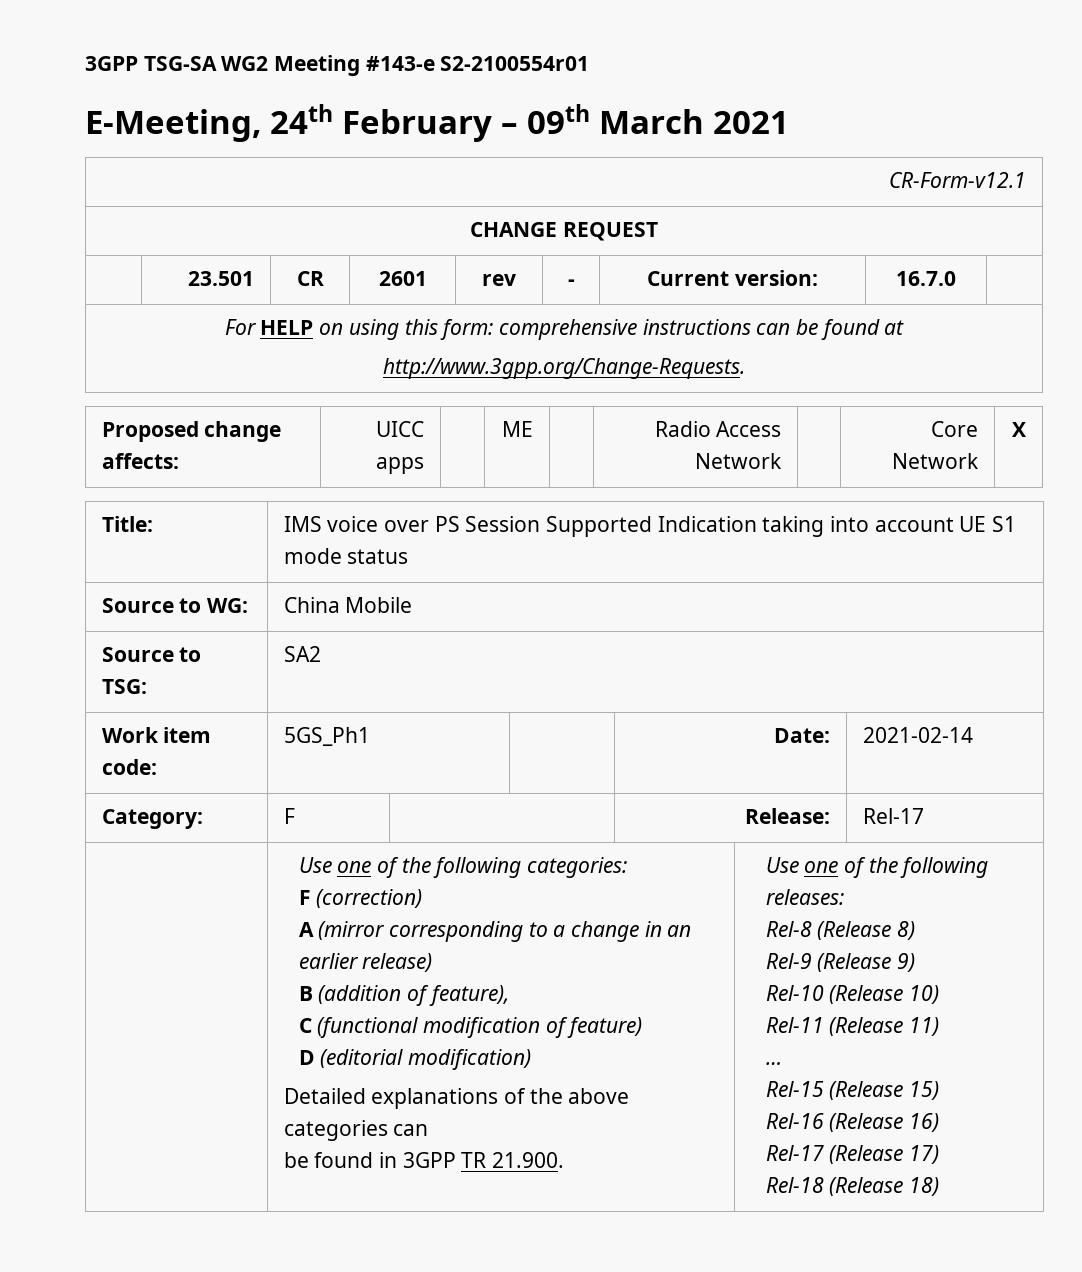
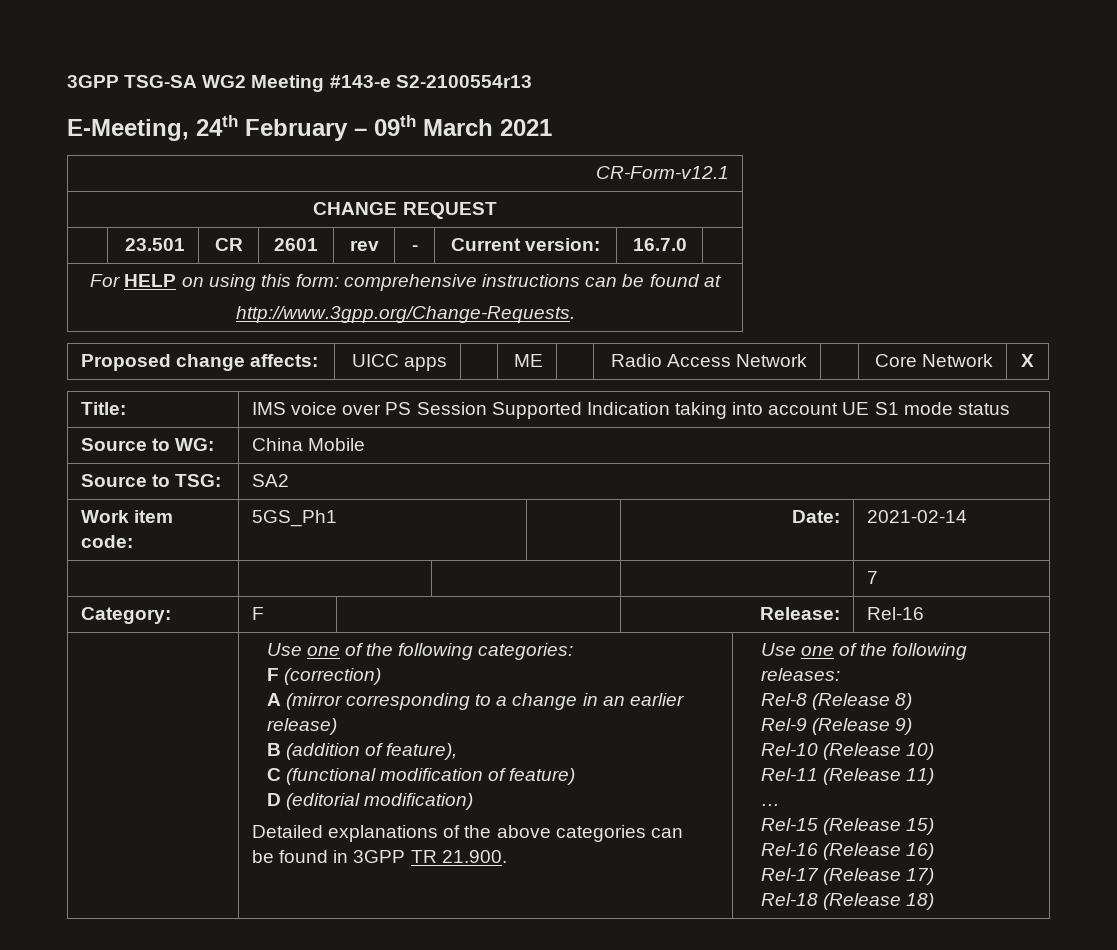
- 3GPP TSG-SA WG2 Meeting #143-e S2-2100554r01
+ 3GPP TSG-SA WG2 Meeting #143-e S2-2100554r13
+ | | | | 7
- Category: | F | | Release: | Rel-17
+ Category: | F | | Release: | Rel-16

